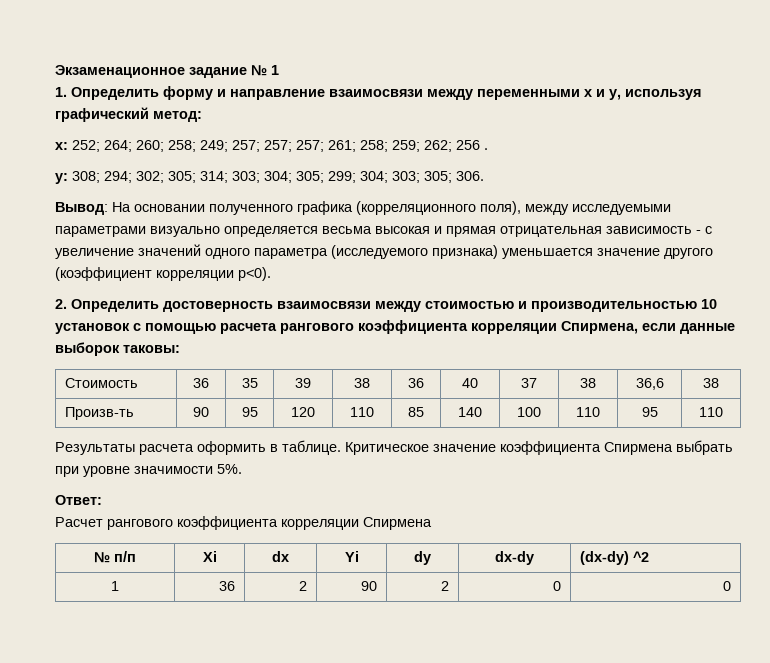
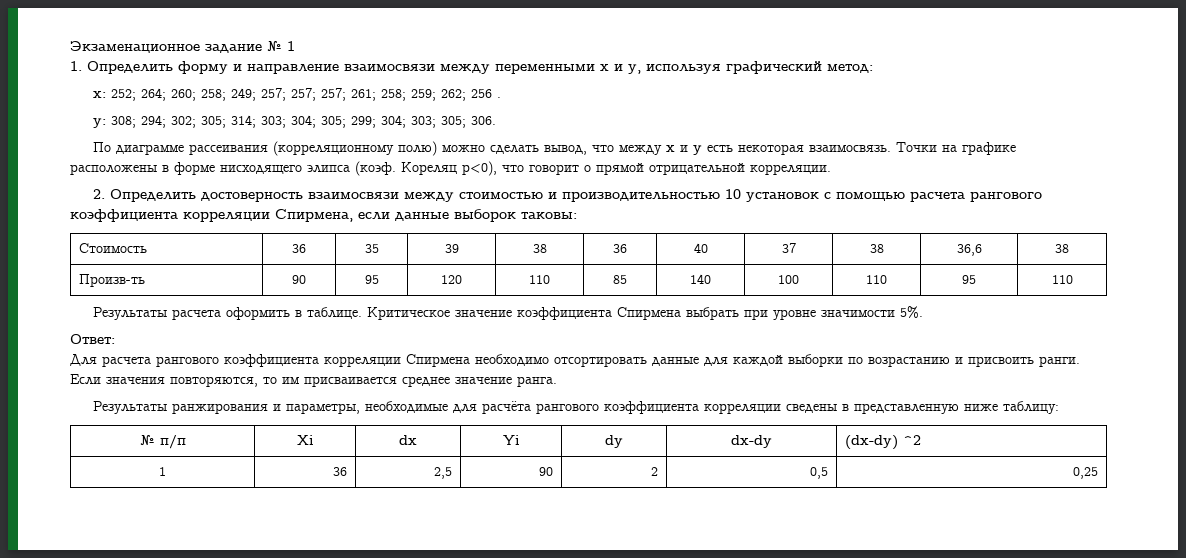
- Вывод: На основании полученного графика (корреляционного поля), между исследуемыми параметрами визуально определяется весьма высокая и прямая отрицательная зависимость - с увеличение значений одного параметра (исследуемого признака) уменьшается значение другого (коэффициент корреляции р˂0).
+ По диаграмме рассеивания (корреляционному полю) можно сделать вывод, что между x и y есть некоторая взаимосвязь. Точки на графике расположены в форме нисходящего элипса (коэф. Кореляц p<0), что говорит о прямой отрицательной корреляции.
- Расчет рангового коэффициента корреляции Спирмена
+ Для расчета рангового коэффициента корреляции Спирмена необходимо отсортировать данные для каждой выборки по возрастанию и присвоить ранги. Если значения повторяются, то им присваивается среднее значение ранга.
+ Результаты ранжирования и параметры, необходимые для расчёта рангового коэффициента корреляции сведены в представленную ниже таблицу:
- 1 | 36 | 2 | 90 | 2 | 0 | 0
+ 1 | 36 | 2,5 | 90 | 2 | 0,5 | 0,25

